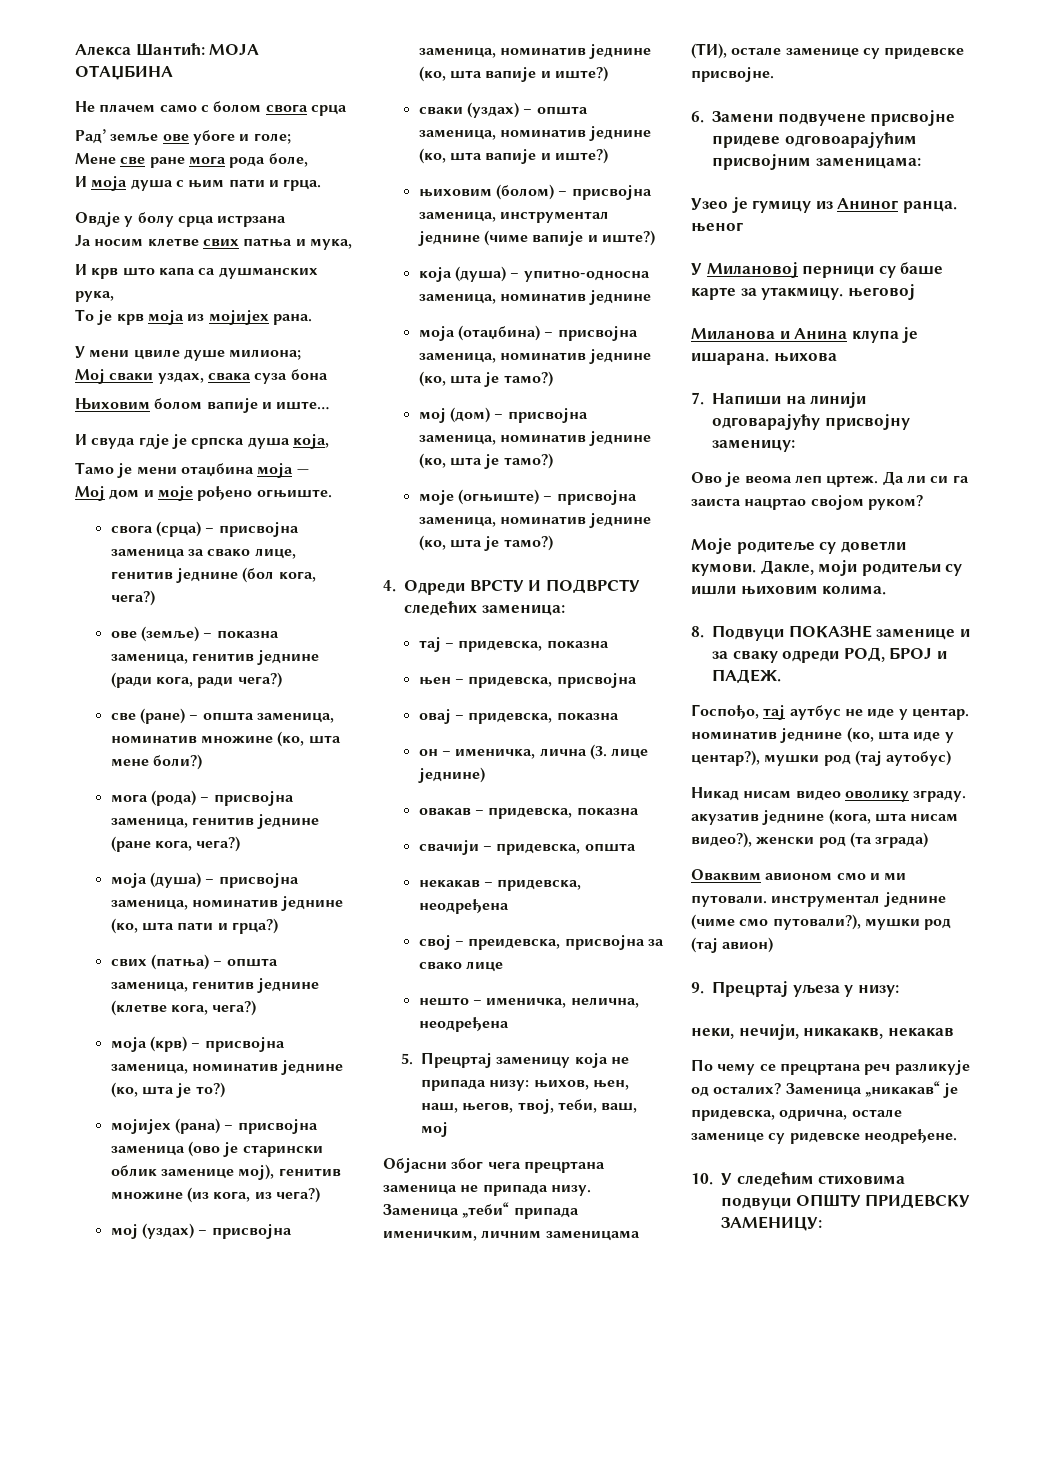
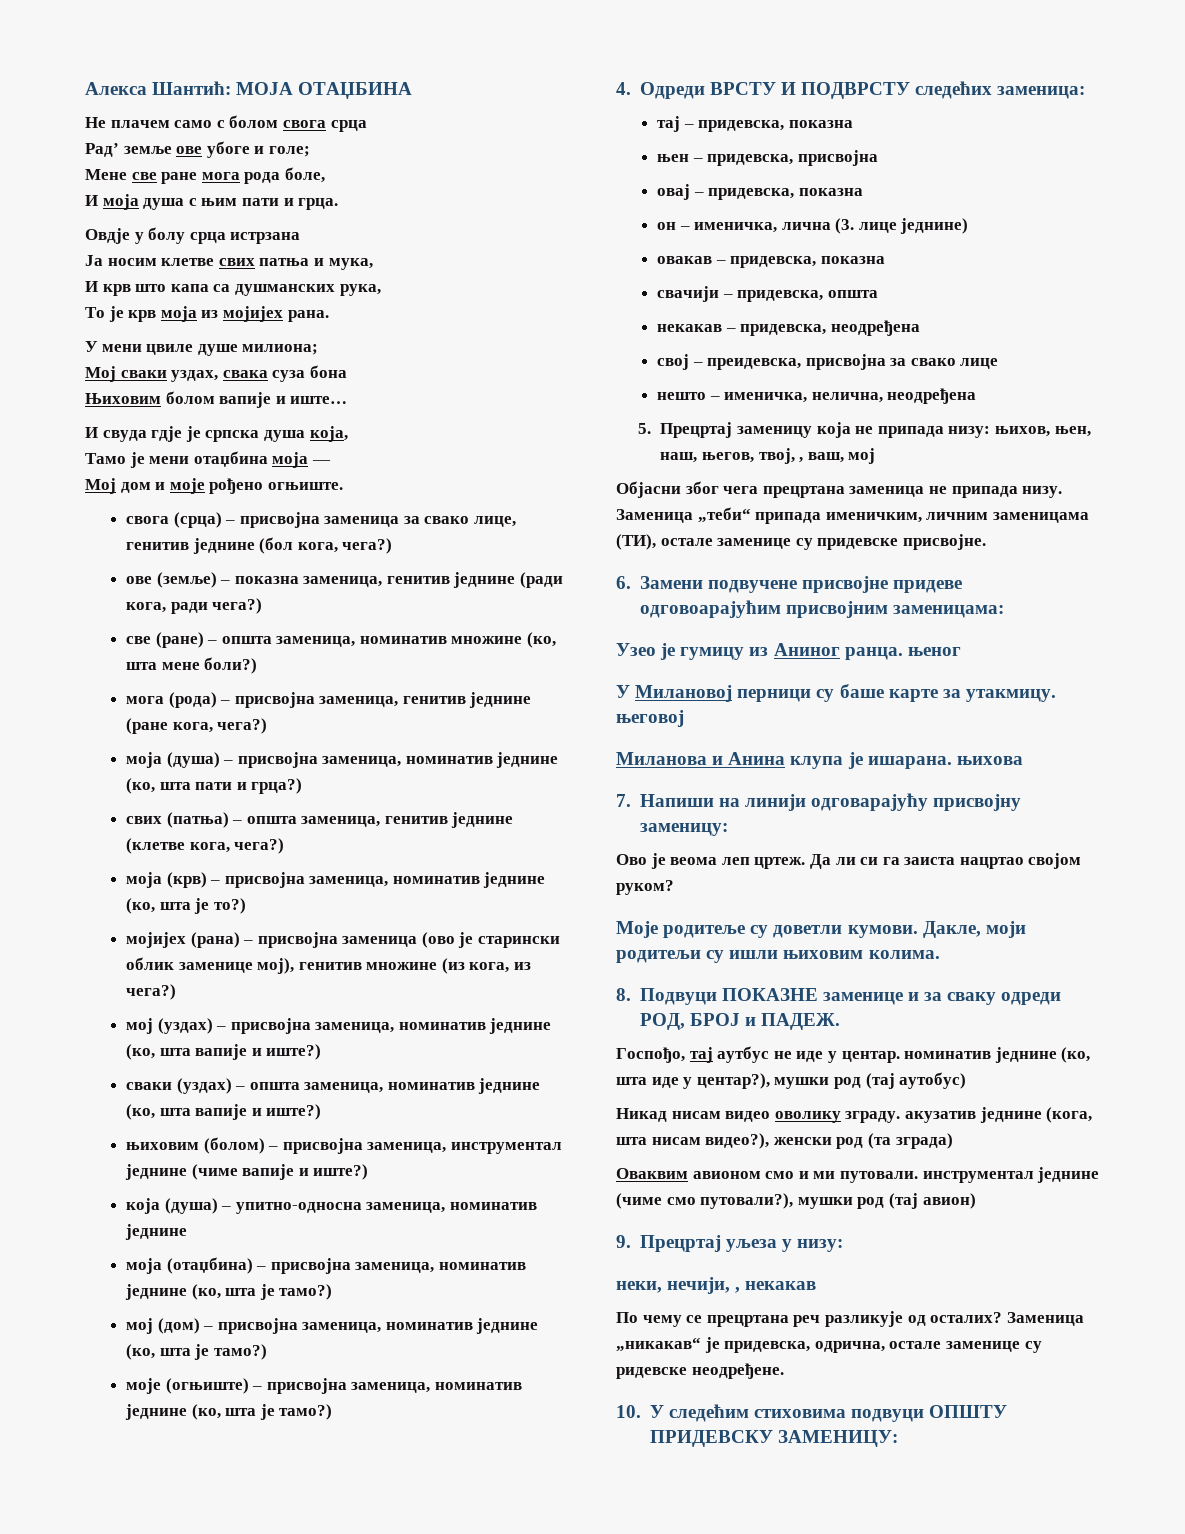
- 5. Прецртај заменицу која не припада низу: њихов, њен, наш, његов, твој, теби, ваш, мој
+ 5. Прецртај заменицу која не припада низу: њихов, њен, наш, његов, твој, , ваш, мој
- неки, нечији, никакакв, некакав
+ неки, нечији, , некакав

